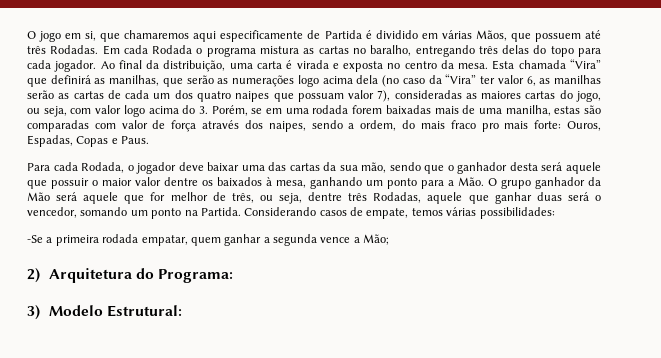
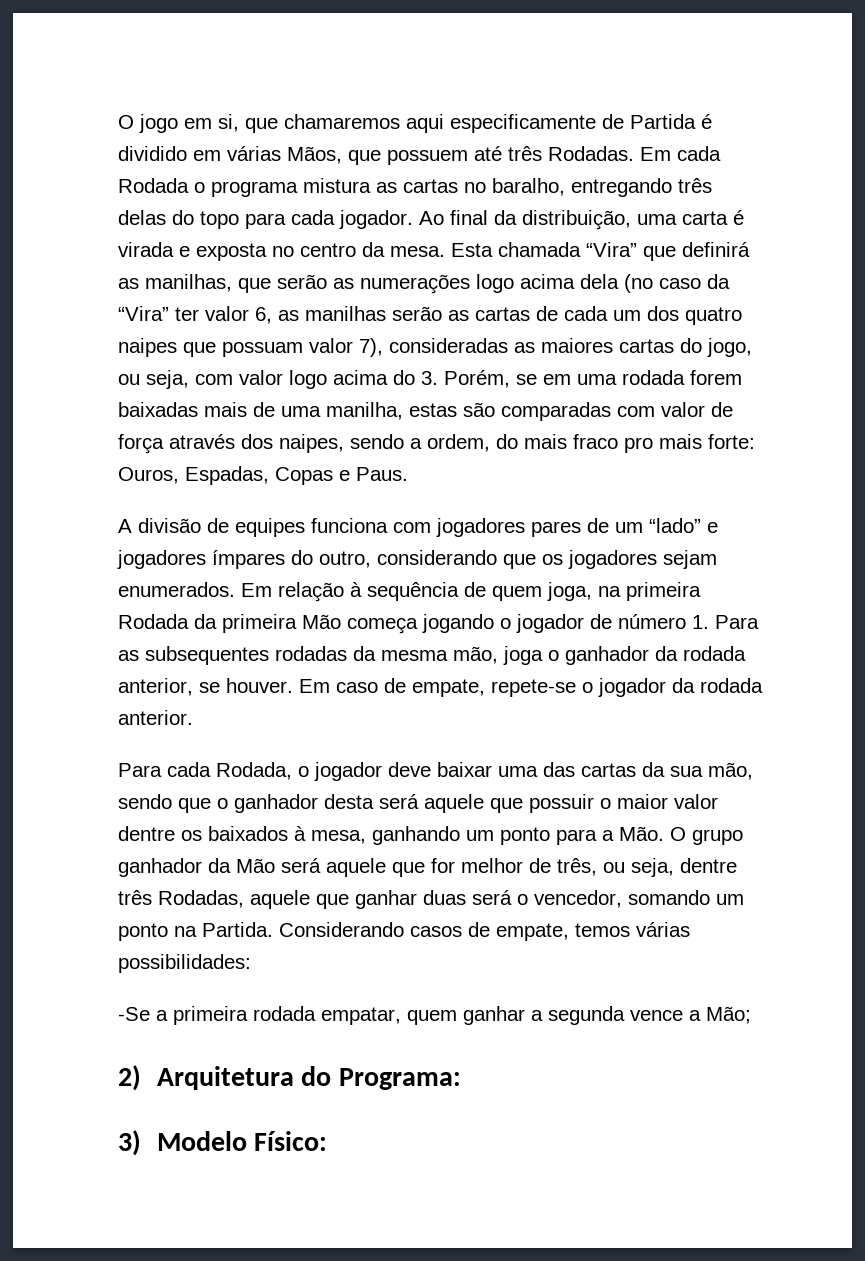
+ A divisão de equipes funciona com jogadores pares de um “lado” e jogadores ímpares do outro, considerando que os jogadores sejam enumerados. Em relação à sequência de quem joga, na primeira Rodada da primeira Mão começa jogando o jogador de número 1. Para as subsequentes rodadas da mesma mão, joga o ganhador da rodada anterior, se houver. Em caso de empate, repete-se o jogador da rodada anterior.
- 3) Modelo Estrutural:
+ 3) Modelo Físico:

